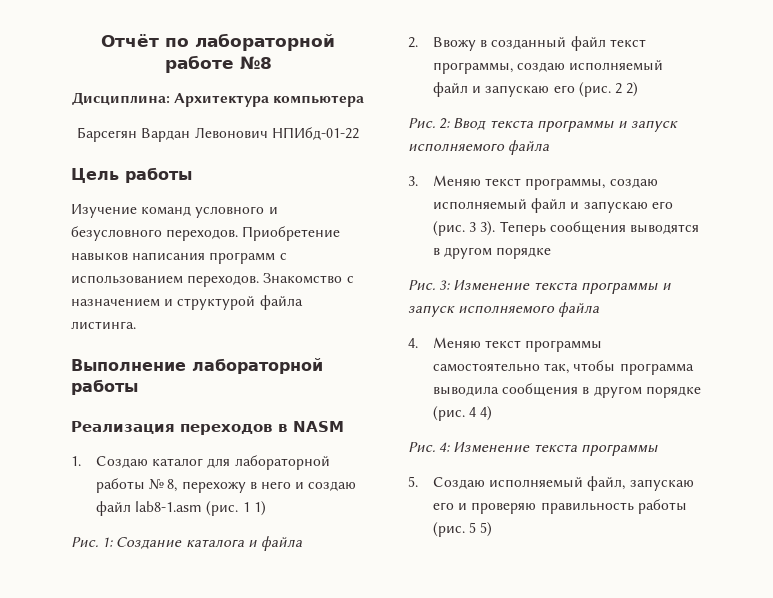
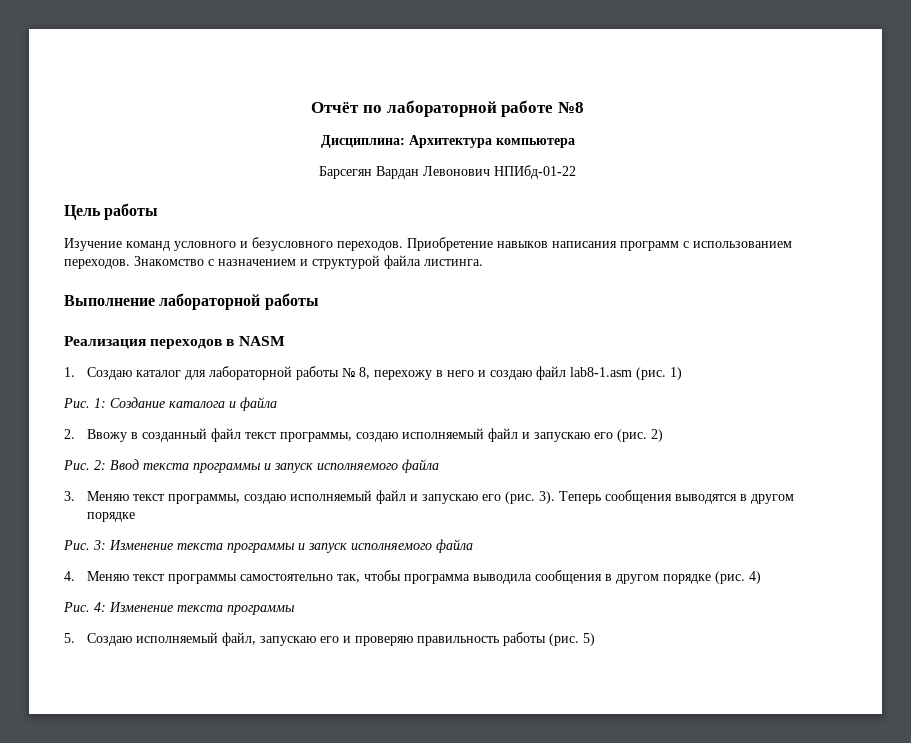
- 1 1)
+ 1)
- 2 2)
+ 2)
- 3 3).
+ 3).
- 4 4)
+ 4)
- 5 5)
+ 5)

